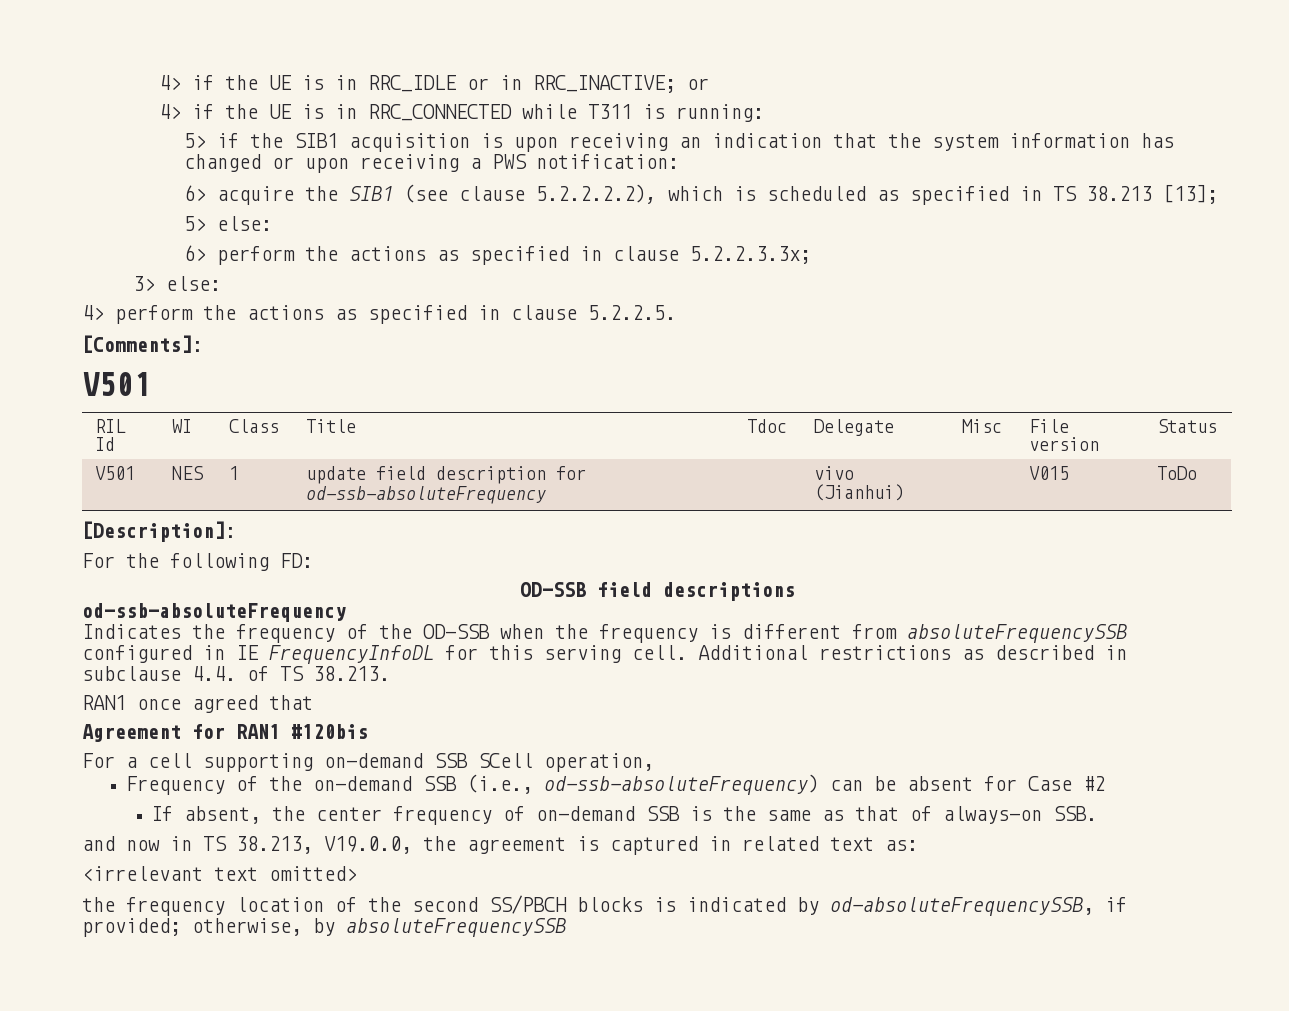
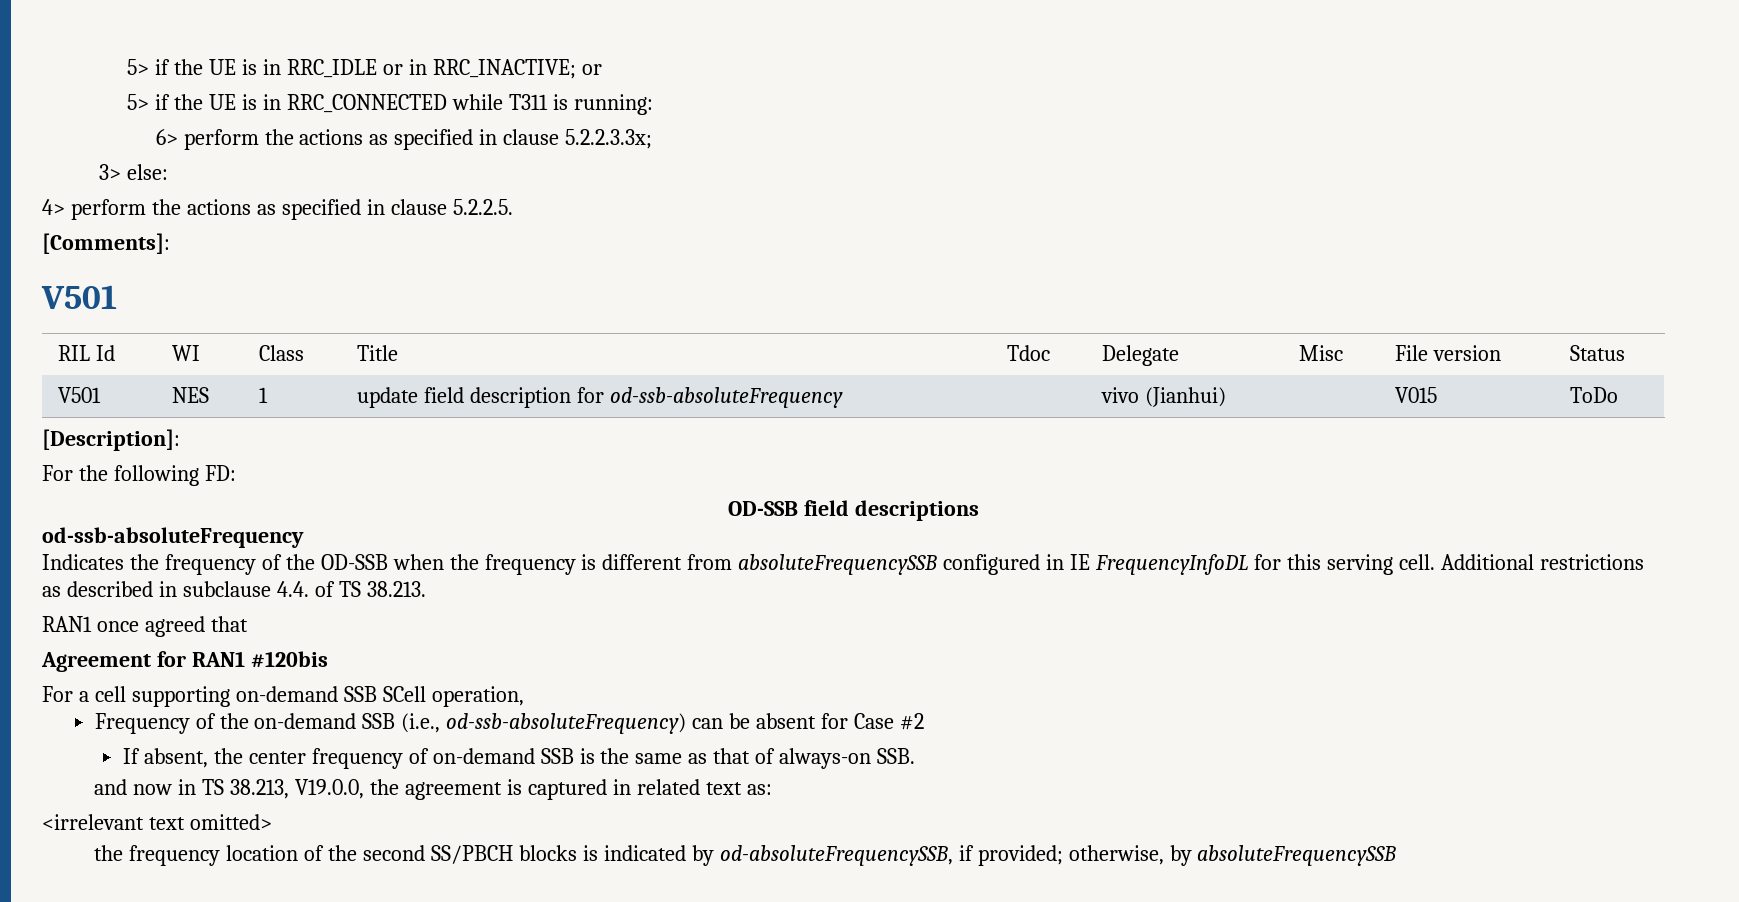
- 4> if the UE is in RRC_IDLE or in RRC_INACTIVE; or
+ 5> if the UE is in RRC_IDLE or in RRC_INACTIVE; or
- 4> if the UE is in RRC_CONNECTED while T311 is running:
+ 5> if the UE is in RRC_CONNECTED while T311 is running:
- 5> if the SIB1 acquisition is upon receiving an indication that the system information has changed or upon receiving a PWS notification:
- 6> acquire the SIB1 (see clause 5.2.2.2.2), which is scheduled as specified in TS 38.213 [13];
- 5> else:

